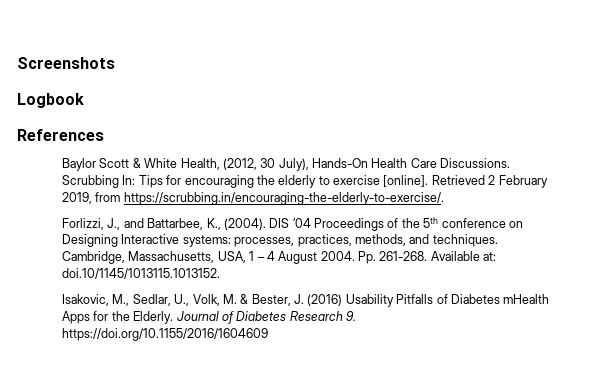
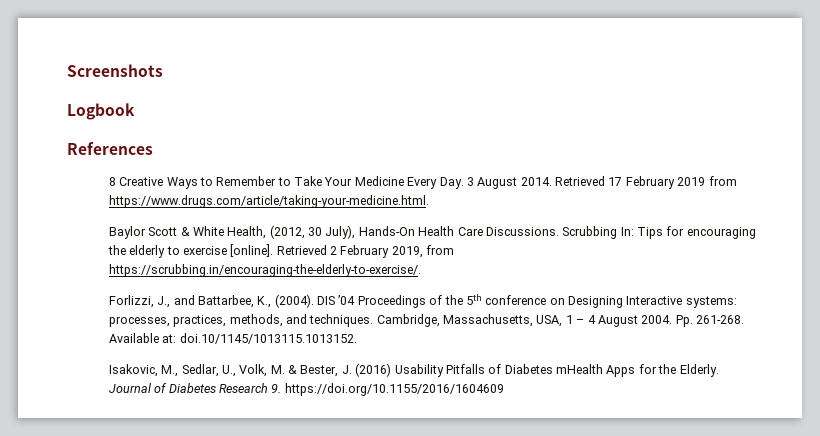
+ 8 Creative Ways to Remember to Take Your Medicine Every Day. 3 August 2014. Retrieved 17 February 2019 from https://www.drugs.com/article/taking-your-medicine.html.

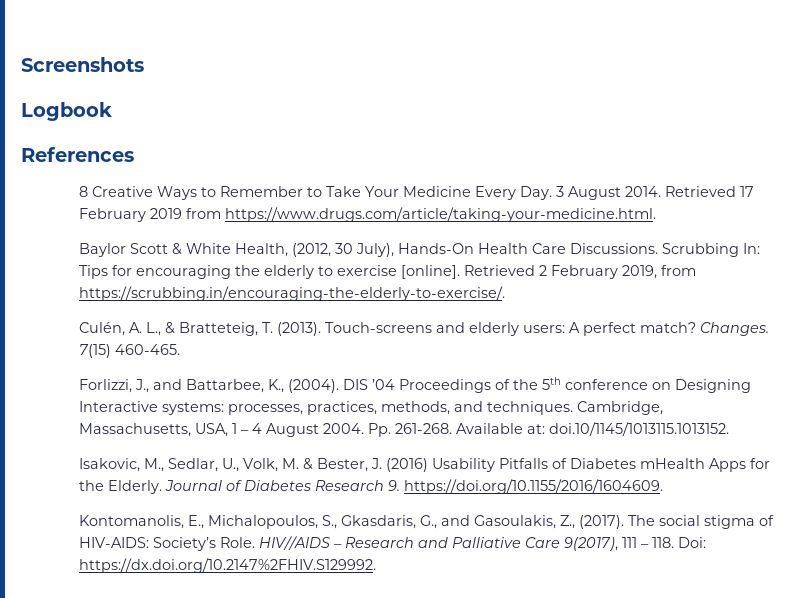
+ Culén, A. L., & Bratteteig, T. (2013). Touch-screens and elderly users: A perfect match? Changes. 7(15) 460-465.
- Journal of Diabetes Research 9. https://doi.org/10.1155/2016/1604609
+ Journal of Diabetes Research 9. https://doi.org/10.1155/2016/1604609.
+ Kontomanolis, E., Michalopoulos, S., Gkasdaris, G., and Gasoulakis, Z., (2017). The social stigma of HIV-AIDS: Society’s Role. HIV//AIDS – Research and Palliative Care 9(2017), 111 – 118. Doi: https://dx.doi.org/10.2147%2FHIV.S129992.

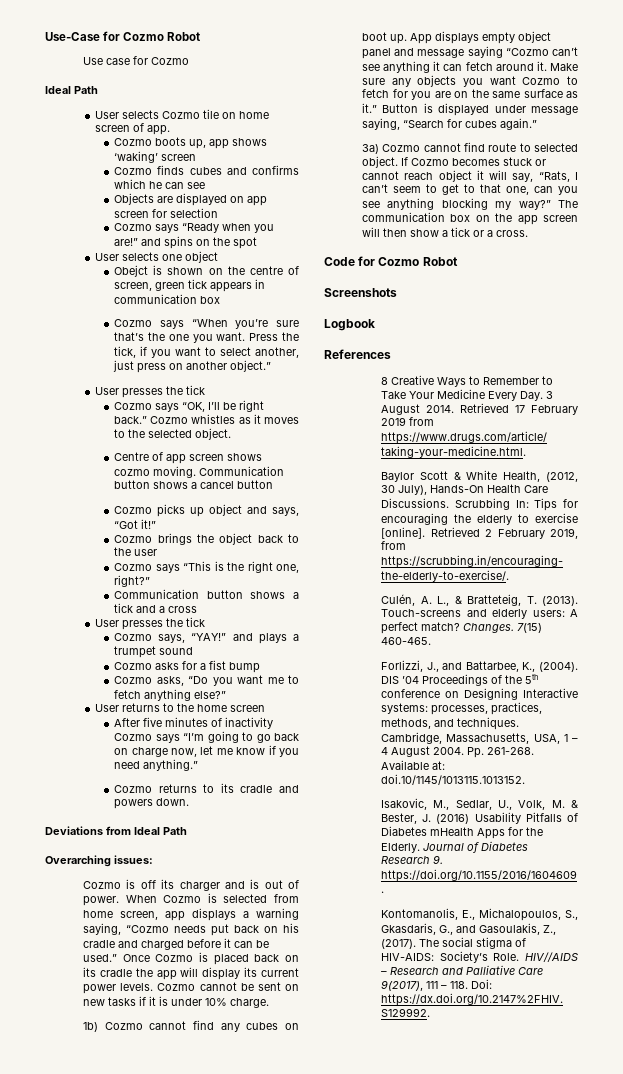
+ Use-Case for Cozmo Robot
+ Use case for Cozmo
+ Ideal Path
+ User selects Cozmo tile on home screen of app.
+ Cozmo boots up, app shows ‘waking’ screen
+ Cozmo finds cubes and confirms which he can see
+ Objects are displayed on app screen for selection
+ Cozmo says “Ready when you are!” and spins on the spot
+ User selects one object
+ Obejct is shown on the centre of screen, green tick appears in communication box
+ Cozmo says “When you’re sure that’s the one you want. Press the tick, if you want to select another, just press on another object.”
+ User presses the tick
+ Cozmo says “OK, I’ll be right back.” Cozmo whistles as it moves to the selected object.
+ Centre of app screen shows cozmo moving. Communication button shows a cancel button
+ Cozmo picks up object and says, “Got it!”
+ Cozmo brings the object back to the user
+ Cozmo says “This is the right one, right?”
+ Communication button shows a tick and a cross
+ User presses the tick
+ Cozmo says, “YAY!” and plays a trumpet sound
+ Cozmo asks for a fist bump
+ Cozmo asks, “Do you want me to fetch anything else?”
+ User returns to the home screen
+ After five minutes of inactivity Cozmo says “I’m going to go back on charge now, let me know if you need anything.”
+ Cozmo returns to its cradle and powers down.
+ Deviations from Ideal Path
+ Overarching issues:
+ Cozmo is off its charger and is out of power. When Cozmo is selected from home screen, app displays a warning saying, “Cozmo needs put back on his cradle and charged before it can be used.” Once Cozmo is placed back on its cradle the app will display its current power levels. Cozmo cannot be sent on new tasks if it is under 10% charge.
+ 1b) Cozmo cannot find any cubes on boot up. App displays empty object panel and message saying “Cozmo can’t see anything it can fetch around it. Make sure any objects you want Cozmo to fetch for you are on the same surface as it.” Button is displayed under message saying, “Search for cubes again.”
+ 3a) Cozmo cannot find route to selected object. If Cozmo becomes stuck or cannot reach object it will say, “Rats, I can’t seem to get to that one, can you see anything blocking my way?” The communication box on the app screen will then show a tick or a cross.
+ Code for Cozmo Robot

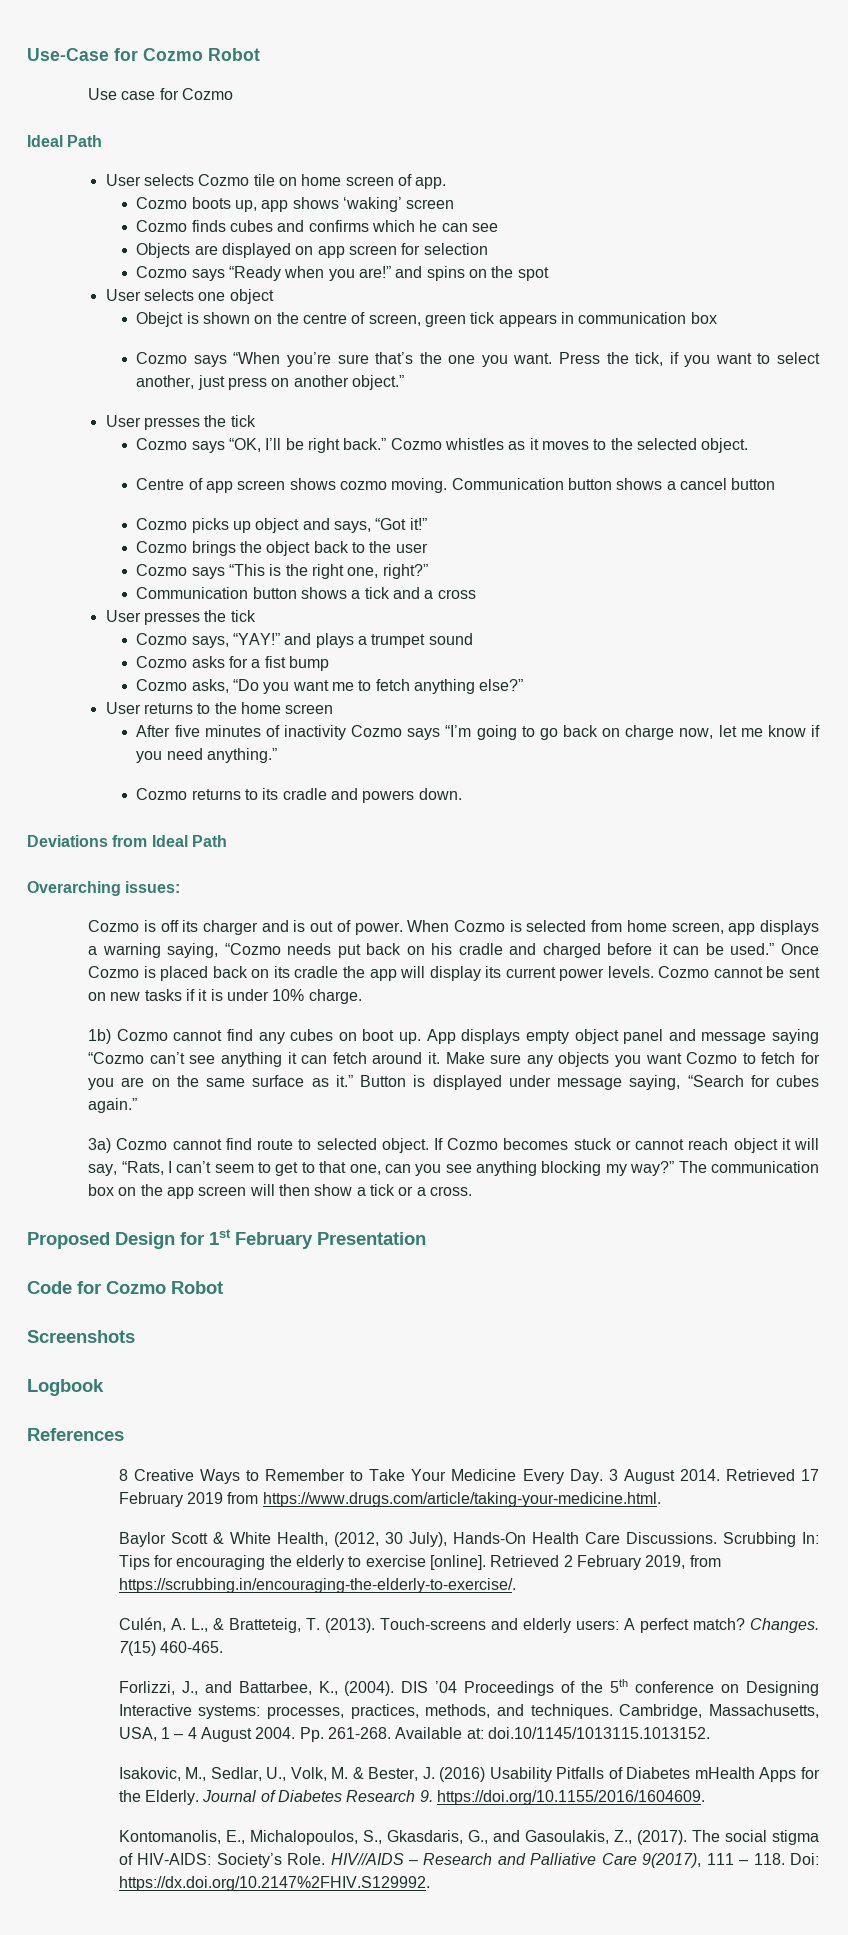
+ Proposed Design for 1st February Presentation

